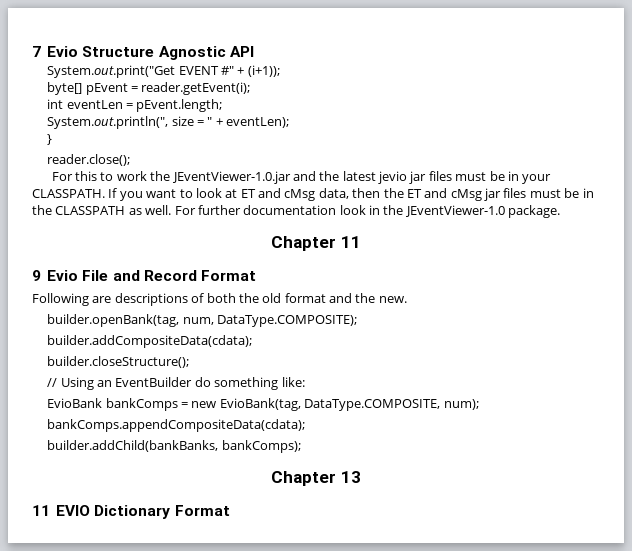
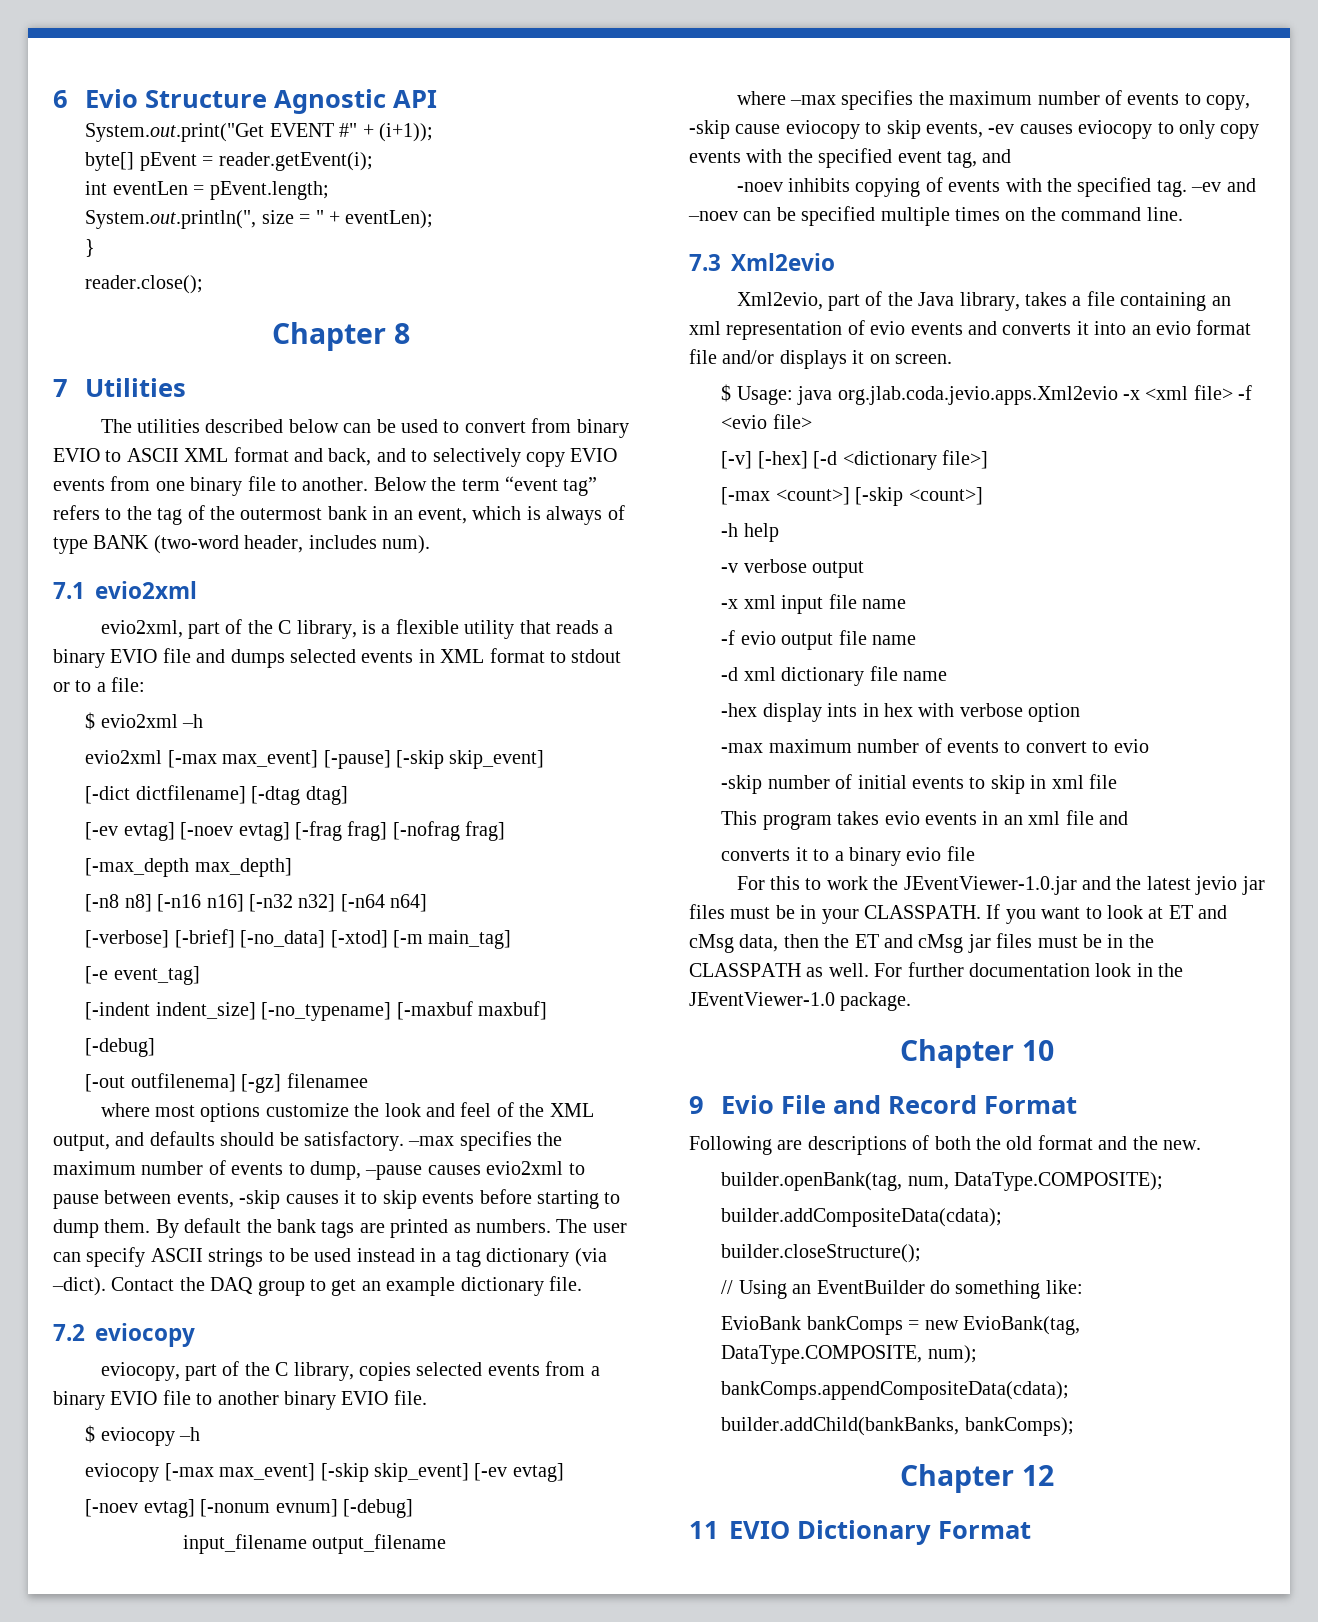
- 7 Evio Structure Agnostic API
+ 6 Evio Structure Agnostic API
+ Chapter 8
+ 7 Utilities
+ The utilities described below can be used to convert from binary EVIO to ASCII XML format and back, and to selectively copy EVIO events from one binary file to another. Below the term “event tag” refers to the tag of the outermost bank in an event, which is always of type BANK (two-word header, includes num).
+ 7.1 evio2xml
+ evio2xml, part of the C library, is a flexible utility that reads a binary EVIO file and dumps selected events in XML format to stdout or to a file:
+ $ evio2xml –h
+ evio2xml [-max max_event] [-pause] [-skip skip_event]
+ [-dict dictfilename] [-dtag dtag]
+ [-ev evtag] [-noev evtag] [-frag frag] [-nofrag frag]
+ [-max_depth max_depth]
+ [-n8 n8] [-n16 n16] [-n32 n32] [-n64 n64]
+ [-verbose] [-brief] [-no_data] [-xtod] [-m main_tag]
+ [-e event_tag]
+ [-indent indent_size] [-no_typename] [-maxbuf maxbuf]
+ [-debug]
+ [-out outfilenema] [-gz] filenamee
+ where most options customize the look and feel of the XML output, and defaults should be satisfactory. –max specifies the maximum number of events to dump, –pause causes evio2xml to pause between events, -skip causes it to skip events before starting to dump them. By default the bank tags are printed as numbers. The user can specify ASCII strings to be used instead in a tag dictionary (via –dict). Contact the DAQ group to get an example dictionary file.
+ 7.2 eviocopy
+ eviocopy, part of the C library, copies selected events from a binary EVIO file to another binary EVIO file.
+ $ eviocopy –h
+ eviocopy [-max max_event] [-skip skip_event] [-ev evtag]
+ [-noev evtag] [-nonum evnum] [-debug]
+ input_filename output_filename
+ where –max specifies the maximum number of events to copy, -skip cause eviocopy to skip events, -ev causes eviocopy to only copy events with the specified event tag, and
+ -noev inhibits copying of events with the specified tag. –ev and –noev can be specified multiple times on the command line.
+ 7.3 Xml2evio
+ Xml2evio, part of the Java library, takes a file containing an xml representation of evio events and converts it into an evio format file and/or displays it on screen.
+ $ Usage: java org.jlab.coda.jevio.apps.Xml2evio -x <xml file> -f <evio file>
+ [-v] [-hex] [-d <dictionary file>]
+ [-max <count>] [-skip <count>]
+ -h help
+ -v verbose output
+ -x xml input file name
+ -f evio output file name
+ -d xml dictionary file name
+ -hex display ints in hex with verbose option
+ -max maximum number of events to convert to evio
+ -skip number of initial events to skip in xml file
+ This program takes evio events in an xml file and
+ converts it to a binary evio file
- Chapter 11
+ Chapter 10
- Chapter 13
+ Chapter 12

